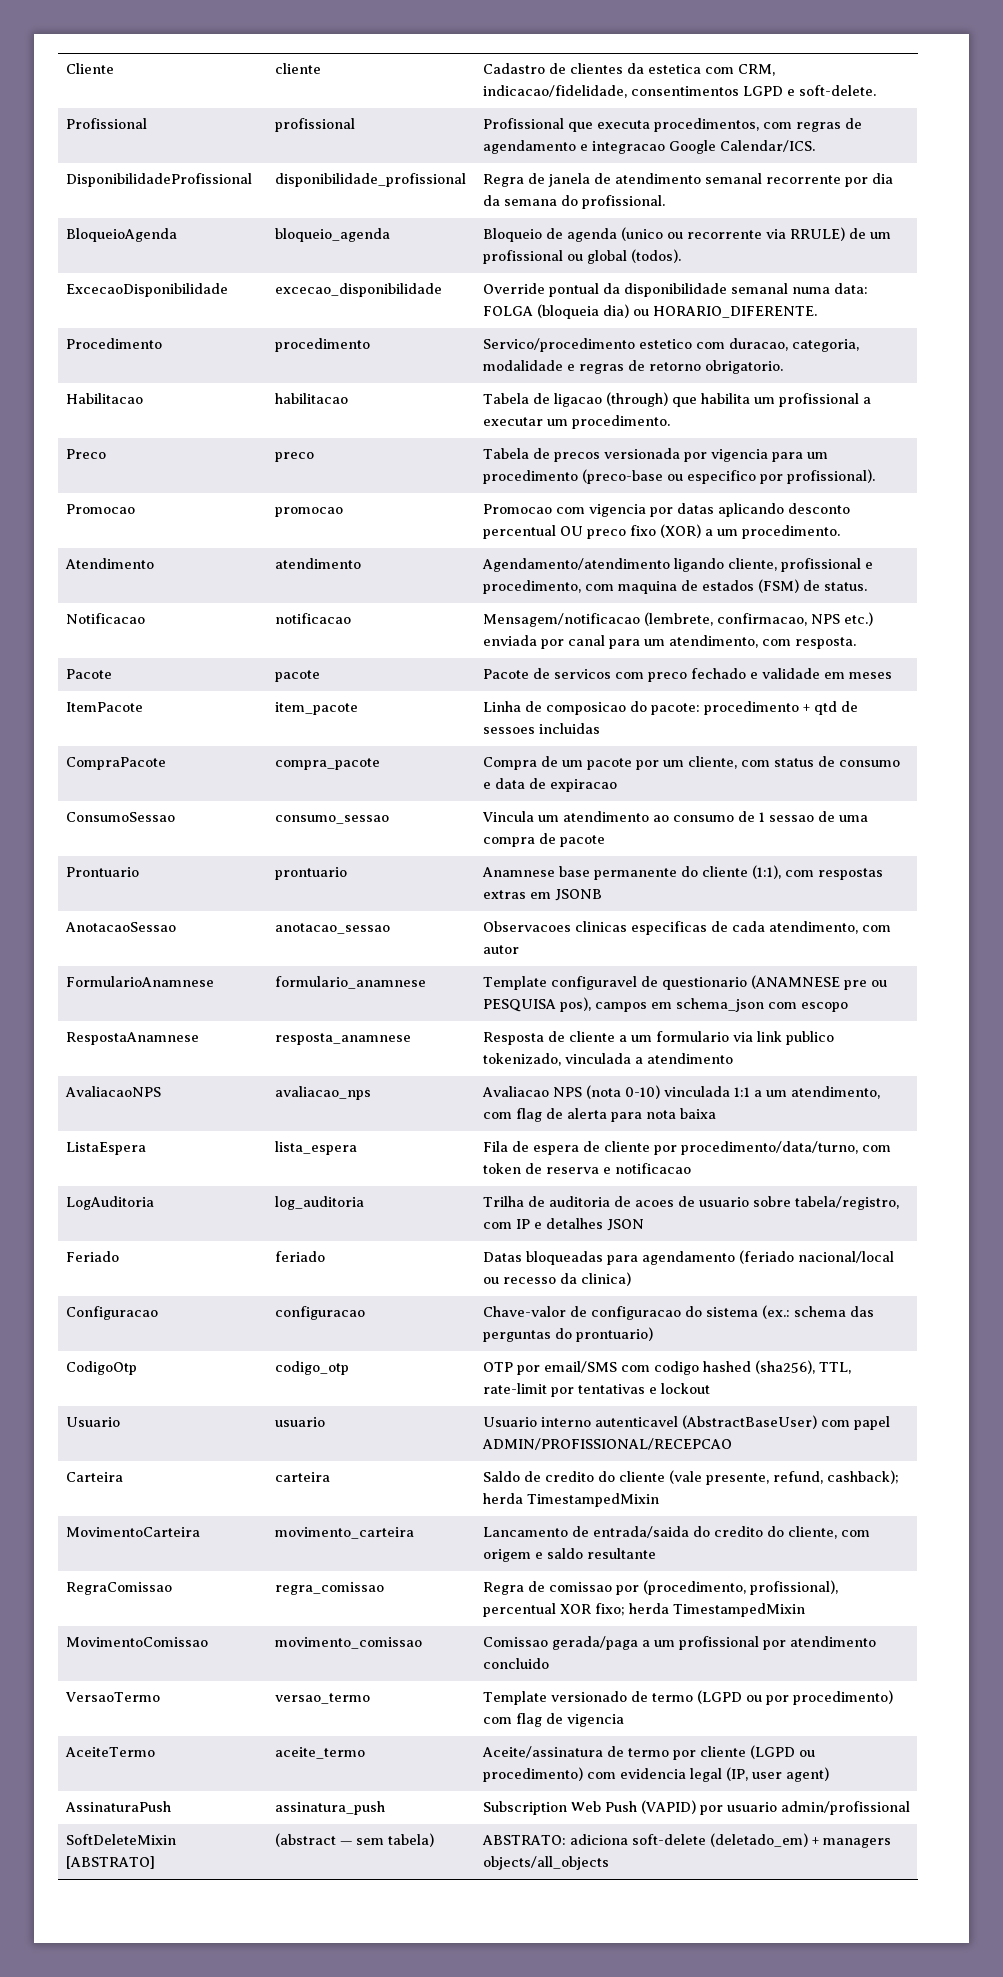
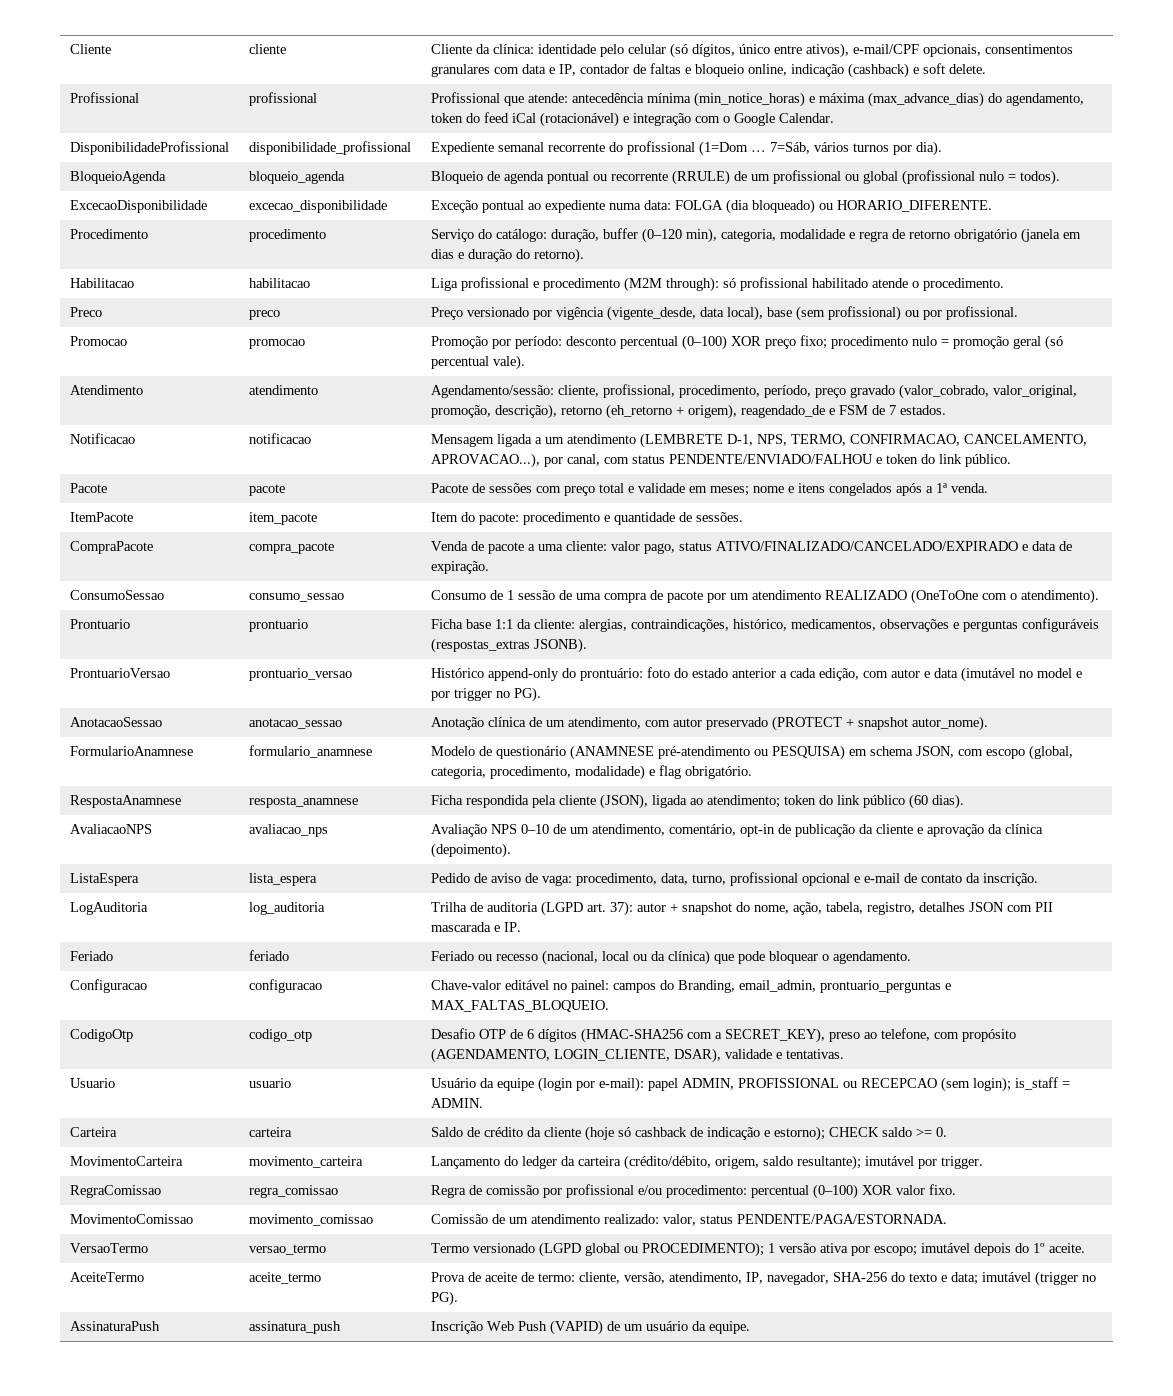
- Cliente | cliente | Cadastro de clientes da estetica com CRM, indicacao/fidelidade, consentimentos LGPD e soft-delete.
- Profissional | profissional | Profissional que executa procedimentos, com regras de agendamento e integracao Google Calendar/ICS.
- DisponibilidadeProfissional | disponibilidade_profissional | Regra de janela de atendimento semanal recorrente por dia da semana do profissional.
+ Cliente | cliente | Cliente da clínica: identidade pelo celular (só dígitos, único entre ativos), e-mail/CPF opcionais, consentimentos granulares com data e IP, contador de faltas e bloqueio online, indicação (cashback) e soft delete.
+ Profissional | profissional | Profissional que atende: antecedência mínima (min_notice_horas) e máxima (max_advance_dias) do agendamento, token do feed iCal (rotacionável) e integração com o Google Calendar.
+ DisponibilidadeProfissional | disponibilidade_profissional | Expediente semanal recorrente do profissional (1=Dom … 7=Sáb, vários turnos por dia).
- BloqueioAgenda | bloqueio_agenda | Bloqueio de agenda (unico ou recorrente via RRULE) de um profissional ou global (todos).
- ExcecaoDisponibilidade | excecao_disponibilidade | Override pontual da disponibilidade semanal numa data: FOLGA (bloqueia dia) ou HORARIO_DIFERENTE.
+ BloqueioAgenda | bloqueio_agenda | Bloqueio de agenda pontual ou recorrente (RRULE) de um profissional ou global (profissional nulo = todos).
+ ExcecaoDisponibilidade | excecao_disponibilidade | Exceção pontual ao expediente numa data: FOLGA (dia bloqueado) ou HORARIO_DIFERENTE.
- Procedimento | procedimento | Servico/procedimento estetico com duracao, categoria, modalidade e regras de retorno obrigatorio.
- Habilitacao | habilitacao | Tabela de ligacao (through) que habilita um profissional a executar um procedimento.
- Preco | preco | Tabela de precos versionada por vigencia para um procedimento (preco-base ou especifico por profissional).
- Promocao | promocao | Promocao com vigencia por datas aplicando desconto percentual OU preco fixo (XOR) a um procedimento.
- Atendimento | atendimento | Agendamento/atendimento ligando cliente, profissional e procedimento, com maquina de estados (FSM) de status.
- Notificacao | notificacao | Mensagem/notificacao (lembrete, confirmacao, NPS etc.) enviada por canal para um atendimento, com resposta.
- Pacote | pacote | Pacote de servicos com preco fechado e validade em meses
- ItemPacote | item_pacote | Linha de composicao do pacote: procedimento + qtd de sessoes incluidas
- CompraPacote | compra_pacote | Compra de um pacote por um cliente, com status de consumo e data de expiracao
+ Procedimento | procedimento | Serviço do catálogo: duração, buffer (0–120 min), categoria, modalidade e regra de retorno obrigatório (janela em dias e duração do retorno).
+ Habilitacao | habilitacao | Liga profissional e procedimento (M2M through): só profissional habilitado atende o procedimento.
+ Preco | preco | Preço versionado por vigência (vigente_desde, data local), base (sem profissional) ou por profissional.
+ Promocao | promocao | Promoção por período: desconto percentual (0–100) XOR preço fixo; procedimento nulo = promoção geral (só percentual vale).
+ Atendimento | atendimento | Agendamento/sessão: cliente, profissional, procedimento, período, preço gravado (valor_cobrado, valor_original, promoção, descrição), retorno (eh_retorno + origem), reagendado_de e FSM de 7 estados.
+ Notificacao | notificacao | Mensagem ligada a um atendimento (LEMBRETE D-1, NPS, TERMO, CONFIRMACAO, CANCELAMENTO, APROVACAO...), por canal, com status PENDENTE/ENVIADO/FALHOU e token do link público.
+ Pacote | pacote | Pacote de sessões com preço total e validade em meses; nome e itens congelados após a 1ª venda.
+ ItemPacote | item_pacote | Item do pacote: procedimento e quantidade de sessões.
+ CompraPacote | compra_pacote | Venda de pacote a uma cliente: valor pago, status ATIVO/FINALIZADO/CANCELADO/EXPIRADO e data de expiração.
- ConsumoSessao | consumo_sessao | Vincula um atendimento ao consumo de 1 sessao de uma compra de pacote
- Prontuario | prontuario | Anamnese base permanente do cliente (1:1), com respostas extras em JSONB
- AnotacaoSessao | anotacao_sessao | Observacoes clinicas especificas de cada atendimento, com autor
- FormularioAnamnese | formulario_anamnese | Template configuravel de questionario (ANAMNESE pre ou PESQUISA pos), campos em schema_json com escopo
- RespostaAnamnese | resposta_anamnese | Resposta de cliente a um formulario via link publico tokenizado, vinculada a atendimento
- AvaliacaoNPS | avaliacao_nps | Avaliacao NPS (nota 0-10) vinculada 1:1 a um atendimento, com flag de alerta para nota baixa
- ListaEspera | lista_espera | Fila de espera de cliente por procedimento/data/turno, com token de reserva e notificacao
+ ConsumoSessao | consumo_sessao | Consumo de 1 sessão de uma compra de pacote por um atendimento REALIZADO (OneToOne com o atendimento).
+ Prontuario | prontuario | Ficha base 1:1 da cliente: alergias, contraindicações, histórico, medicamentos, observações e perguntas configuráveis (respostas_extras JSONB).
+ ProntuarioVersao | prontuario_versao | Histórico append-only do prontuário: foto do estado anterior a cada edição, com autor e data (imutável no model e por trigger no PG).
+ AnotacaoSessao | anotacao_sessao | Anotação clínica de um atendimento, com autor preservado (PROTECT + snapshot autor_nome).
+ FormularioAnamnese | formulario_anamnese | Modelo de questionário (ANAMNESE pré-atendimento ou PESQUISA) em schema JSON, com escopo (global, categoria, procedimento, modalidade) e flag obrigatório.
+ RespostaAnamnese | resposta_anamnese | Ficha respondida pela cliente (JSON), ligada ao atendimento; token do link público (60 dias).
+ AvaliacaoNPS | avaliacao_nps | Avaliação NPS 0–10 de um atendimento, comentário, opt-in de publicação da cliente e aprovação da clínica (depoimento).
+ ListaEspera | lista_espera | Pedido de aviso de vaga: procedimento, data, turno, profissional opcional e e-mail de contato da inscrição.
- LogAuditoria | log_auditoria | Trilha de auditoria de acoes de usuario sobre tabela/registro, com IP e detalhes JSON
- Feriado | feriado | Datas bloqueadas para agendamento (feriado nacional/local ou recesso da clinica)
- Configuracao | configuracao | Chave-valor de configuracao do sistema (ex.: schema das perguntas do prontuario)
- CodigoOtp | codigo_otp | OTP por email/SMS com codigo hashed (sha256), TTL, rate-limit por tentativas e lockout
- Usuario | usuario | Usuario interno autenticavel (AbstractBaseUser) com papel ADMIN/PROFISSIONAL/RECEPCAO
- Carteira | carteira | Saldo de credito do cliente (vale presente, refund, cashback); herda TimestampedMixin
- MovimentoCarteira | movimento_carteira | Lancamento de entrada/saida do credito do cliente, com origem e saldo resultante
- RegraComissao | regra_comissao | Regra de comissao por (procedimento, profissional), percentual XOR fixo; herda TimestampedMixin
- MovimentoComissao | movimento_comissao | Comissao gerada/paga a um profissional por atendimento concluido
- VersaoTermo | versao_termo | Template versionado de termo (LGPD ou por procedimento) com flag de vigencia
- AceiteTermo | aceite_termo | Aceite/assinatura de termo por cliente (LGPD ou procedimento) com evidencia legal (IP, user agent)
+ LogAuditoria | log_auditoria | Trilha de auditoria (LGPD art. 37): autor + snapshot do nome, ação, tabela, registro, detalhes JSON com PII mascarada e IP.
+ Feriado | feriado | Feriado ou recesso (nacional, local ou da clínica) que pode bloquear o agendamento.
+ Configuracao | configuracao | Chave-valor editável no painel: campos do Branding, email_admin, prontuario_perguntas e MAX_FALTAS_BLOQUEIO.
+ CodigoOtp | codigo_otp | Desafio OTP de 6 dígitos (HMAC-SHA256 com a SECRET_KEY), preso ao telefone, com propósito (AGENDAMENTO, LOGIN_CLIENTE, DSAR), validade e tentativas.
+ Usuario | usuario | Usuário da equipe (login por e-mail): papel ADMIN, PROFISSIONAL ou RECEPCAO (sem login); is_staff = ADMIN.
+ Carteira | carteira | Saldo de crédito da cliente (hoje só cashback de indicação e estorno); CHECK saldo >= 0.
+ MovimentoCarteira | movimento_carteira | Lançamento do ledger da carteira (crédito/débito, origem, saldo resultante); imutável por trigger.
+ RegraComissao | regra_comissao | Regra de comissão por profissional e/ou procedimento: percentual (0–100) XOR valor fixo.
+ MovimentoComissao | movimento_comissao | Comissão de um atendimento realizado: valor, status PENDENTE/PAGA/ESTORNADA.
+ VersaoTermo | versao_termo | Termo versionado (LGPD global ou PROCEDIMENTO); 1 versão ativa por escopo; imutável depois do 1º aceite.
+ AceiteTermo | aceite_termo | Prova de aceite de termo: cliente, versão, atendimento, IP, navegador, SHA-256 do texto e data; imutável (trigger no PG).
- AssinaturaPush | assinatura_push | Subscription Web Push (VAPID) por usuario admin/profissional
- SoftDeleteMixin [ABSTRATO] | (abstract — sem tabela) | ABSTRATO: adiciona soft-delete (deletado_em) + managers objects/all_objects
+ AssinaturaPush | assinatura_push | Inscrição Web Push (VAPID) de um usuário da equipe.

